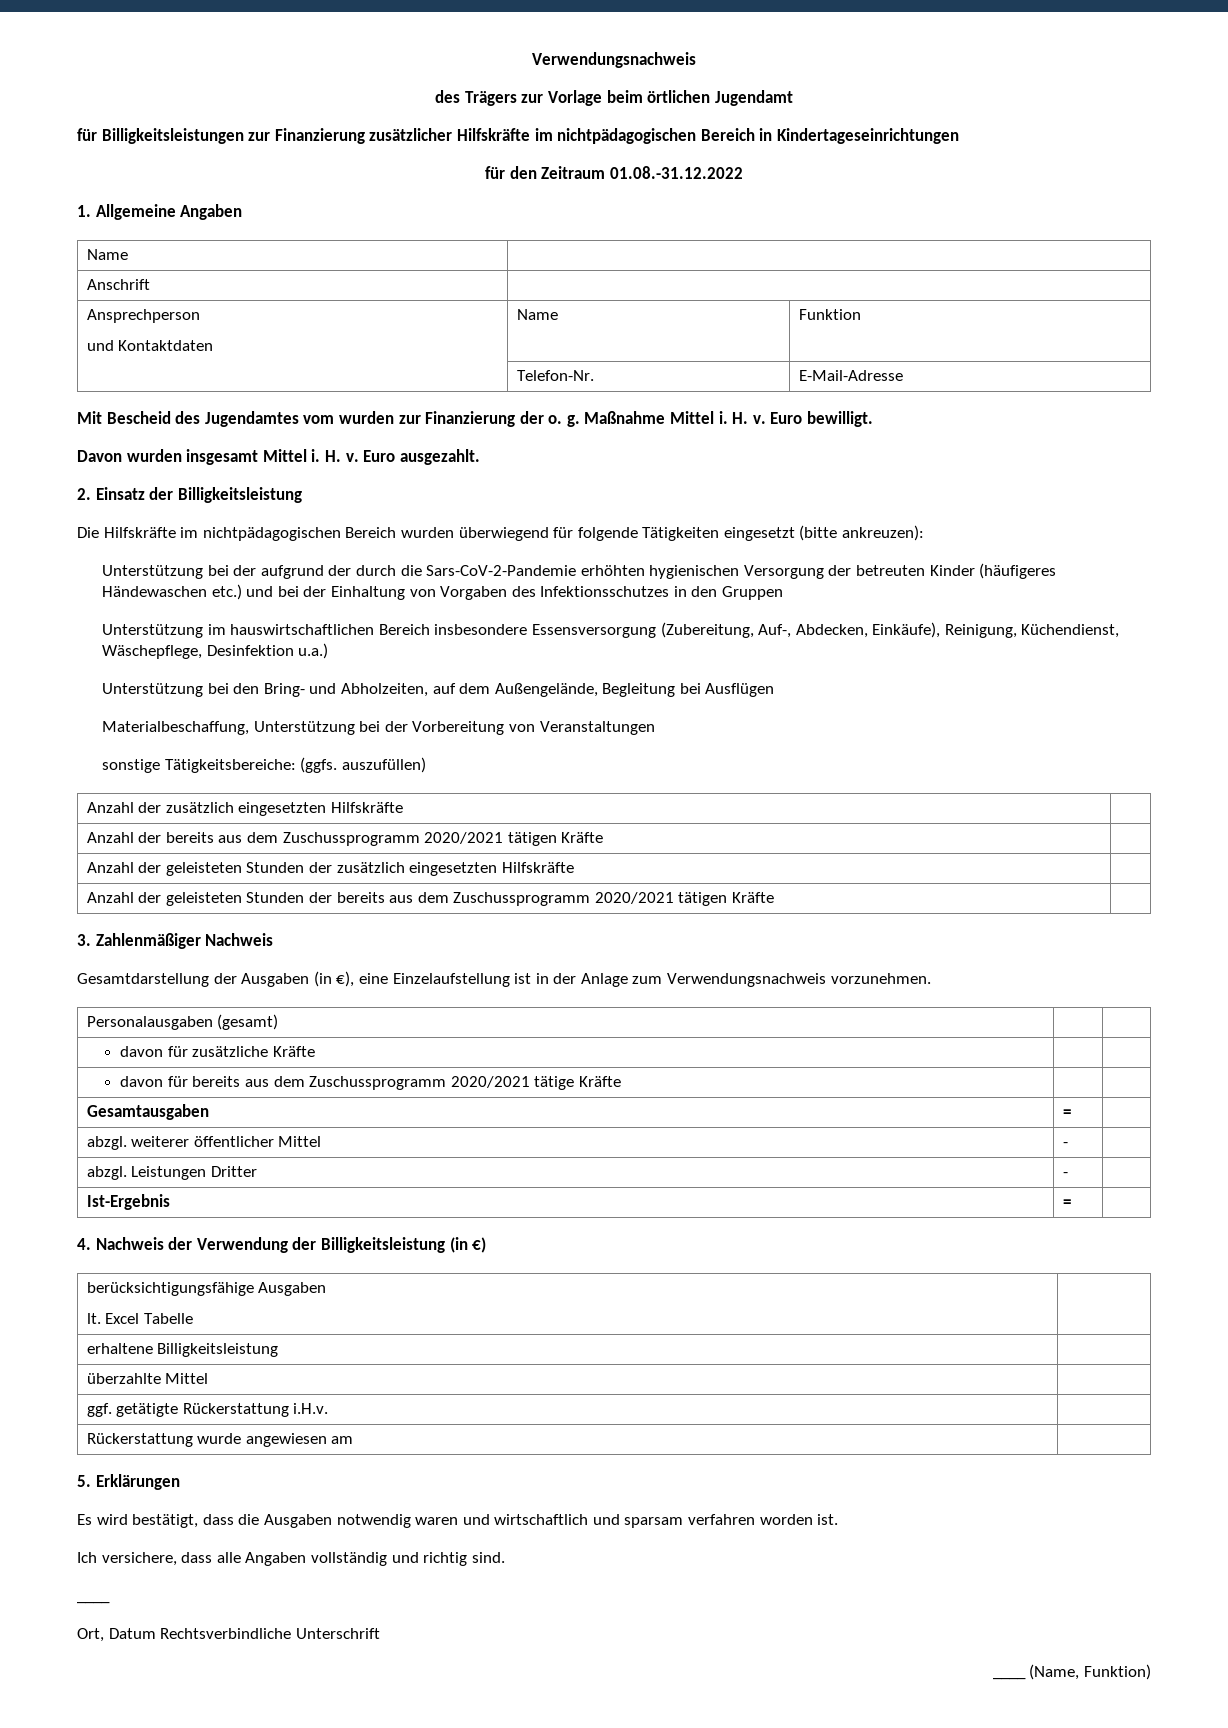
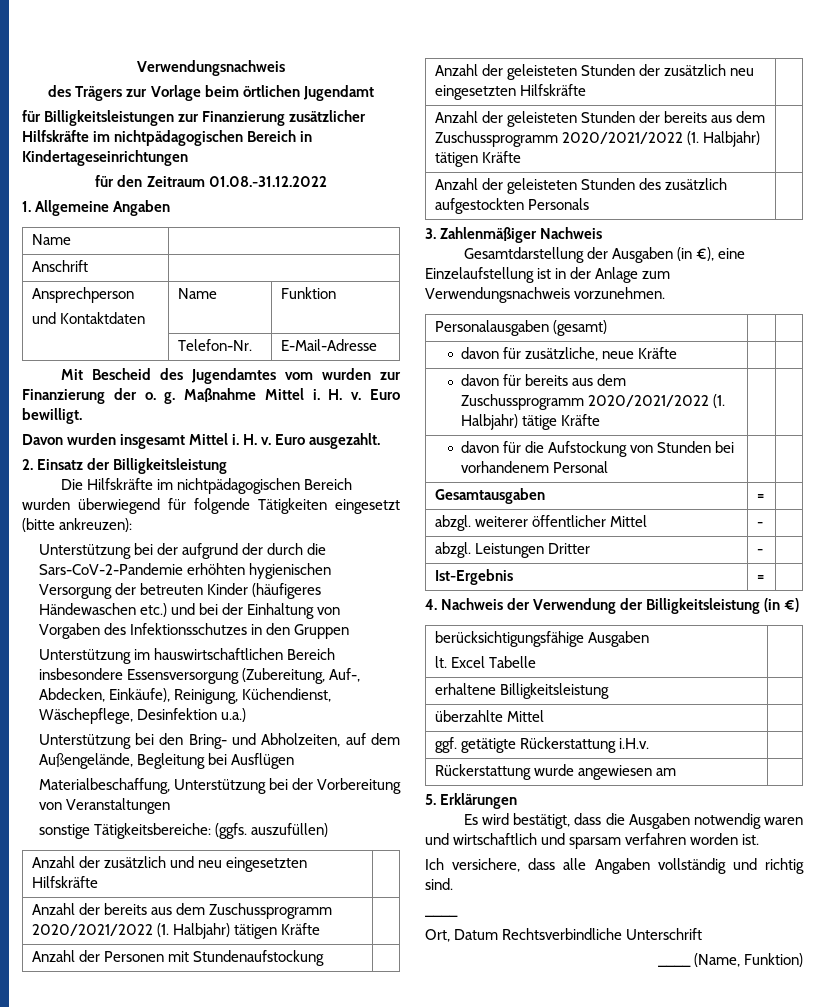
- Anzahl der zusätzlich eingesetzten Hilfskräfte |
+ Anzahl der zusätzlich und neu eingesetzten Hilfskräfte |
- Anzahl der bereits aus dem Zuschussprogramm 2020/2021 tätigen Kräfte |
+ Anzahl der bereits aus dem Zuschussprogramm 2020/2021/2022 (1. Halbjahr) tätigen Kräfte |
+ Anzahl der Personen mit Stundenaufstockung |
- Anzahl der geleisteten Stunden der zusätzlich eingesetzten Hilfskräfte |
+ Anzahl der geleisteten Stunden der zusätzlich neu eingesetzten Hilfskräfte |
- Anzahl der geleisteten Stunden der bereits aus dem Zuschussprogramm 2020/2021 tätigen Kräfte |
+ Anzahl der geleisteten Stunden der bereits aus dem Zuschussprogramm 2020/2021/2022 (1. Halbjahr) tätigen Kräfte |
+ Anzahl der geleisteten Stunden des zusätzlich aufgestockten Personals |
- davon für zusätzliche Kräfte | |
+ davon für zusätzliche, neue Kräfte | |
- davon für bereits aus dem Zuschussprogramm 2020/2021 tätige Kräfte | |
+ davon für bereits aus dem Zuschussprogramm 2020/2021/2022 (1. Halbjahr) tätige Kräfte | |
+ davon für die Aufstockung von Stunden bei vorhandenem Personal | |

